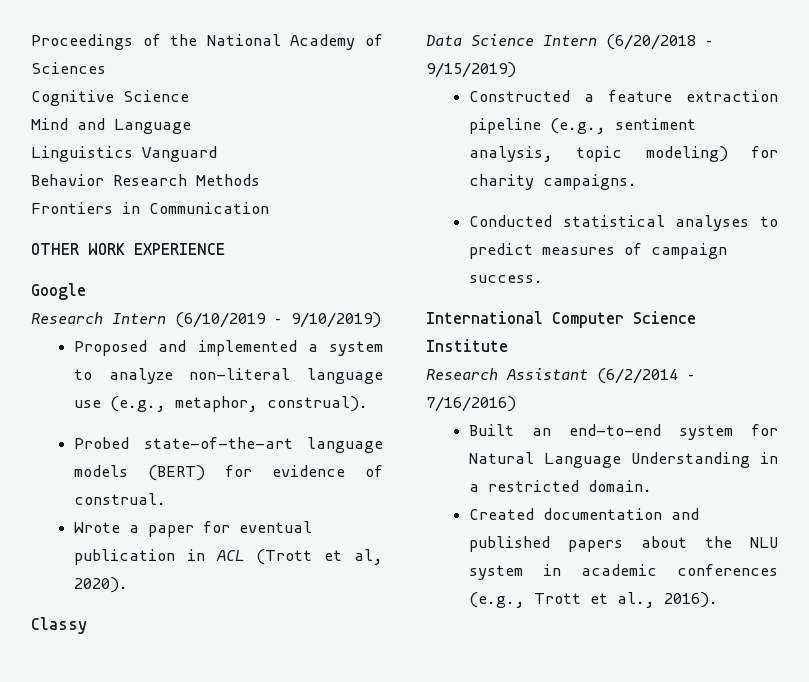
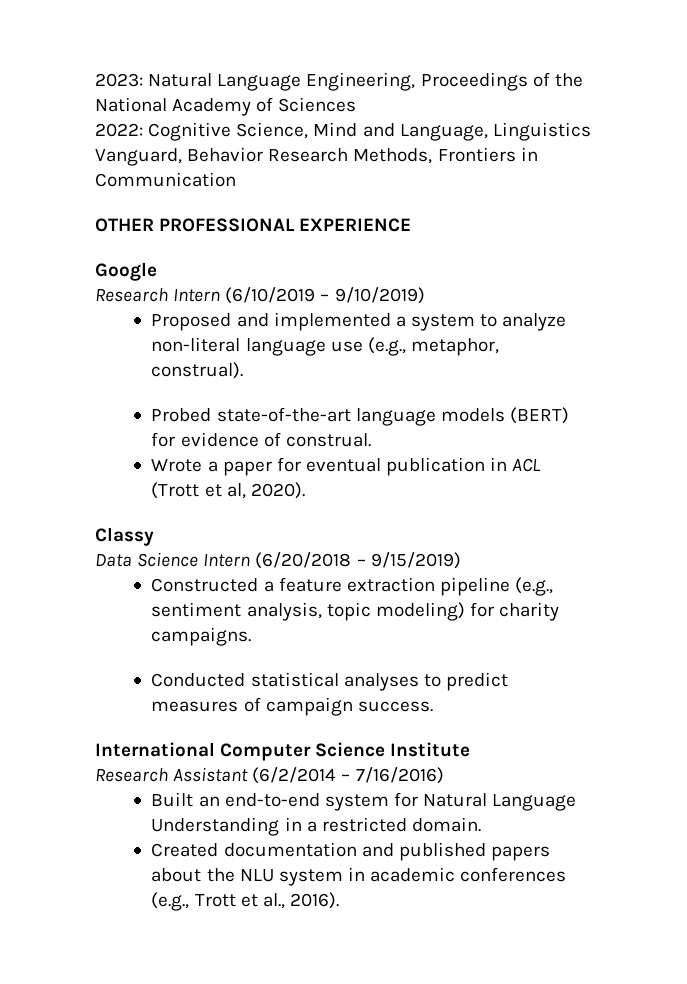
- Proceedings of the National Academy of Sciences
+ 2023: Natural Language Engineering, Proceedings of the National Academy of Sciences
- Cognitive Science
- Mind and Language
- Linguistics Vanguard
- Behavior Research Methods
- Frontiers in Communication
+ 2022: Cognitive Science, Mind and Language, Linguistics Vanguard, Behavior Research Methods, Frontiers in Communication
- OTHER WORK EXPERIENCE
+ OTHER PROFESSIONAL EXPERIENCE

